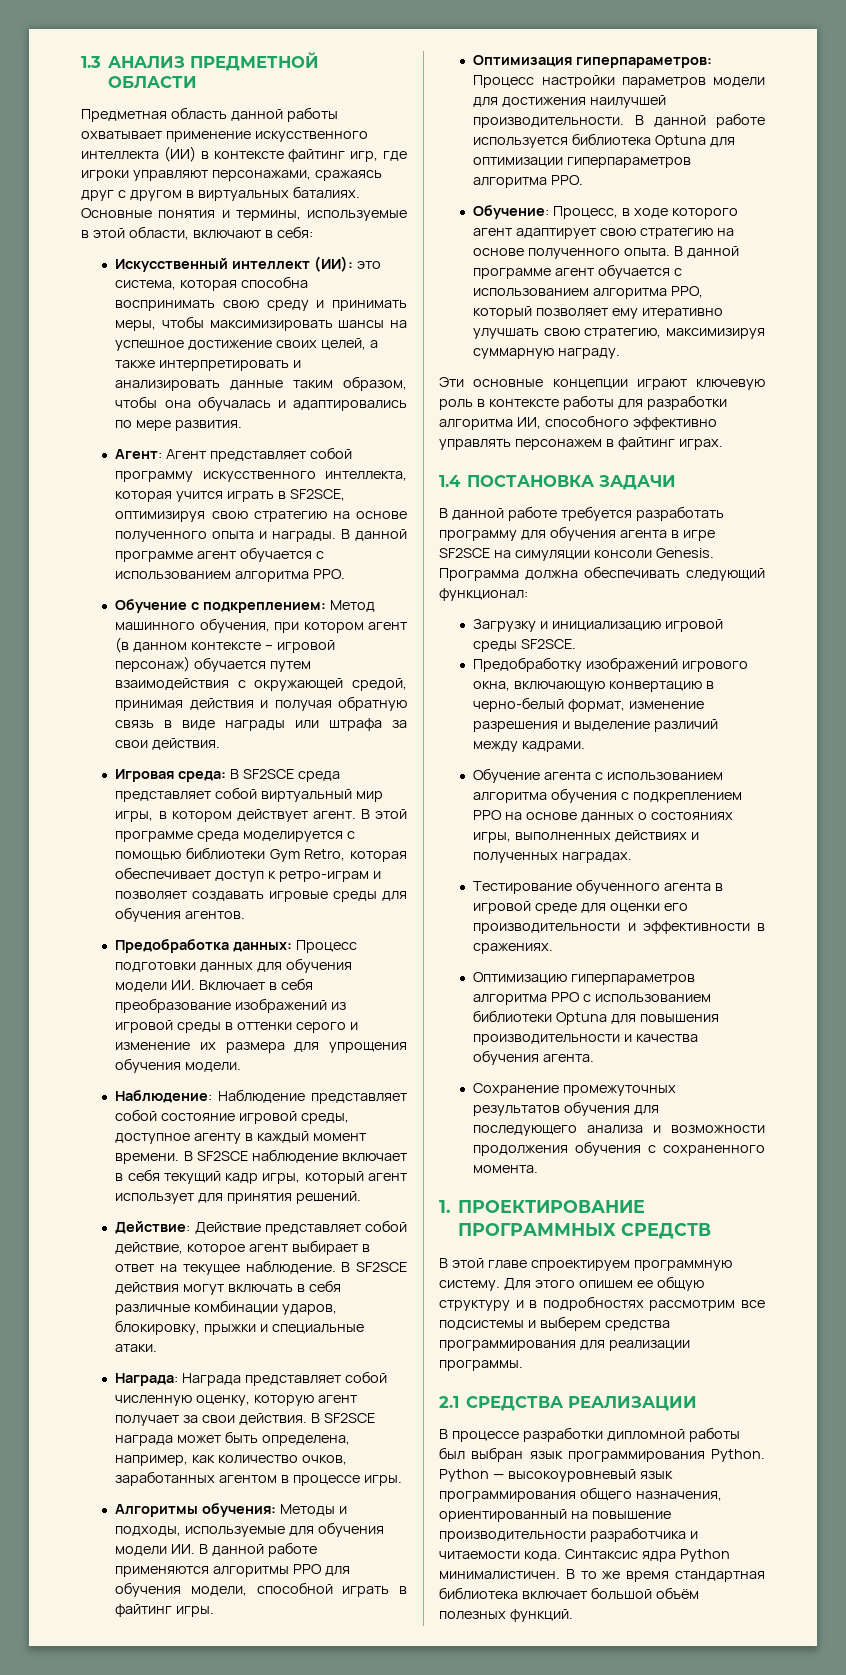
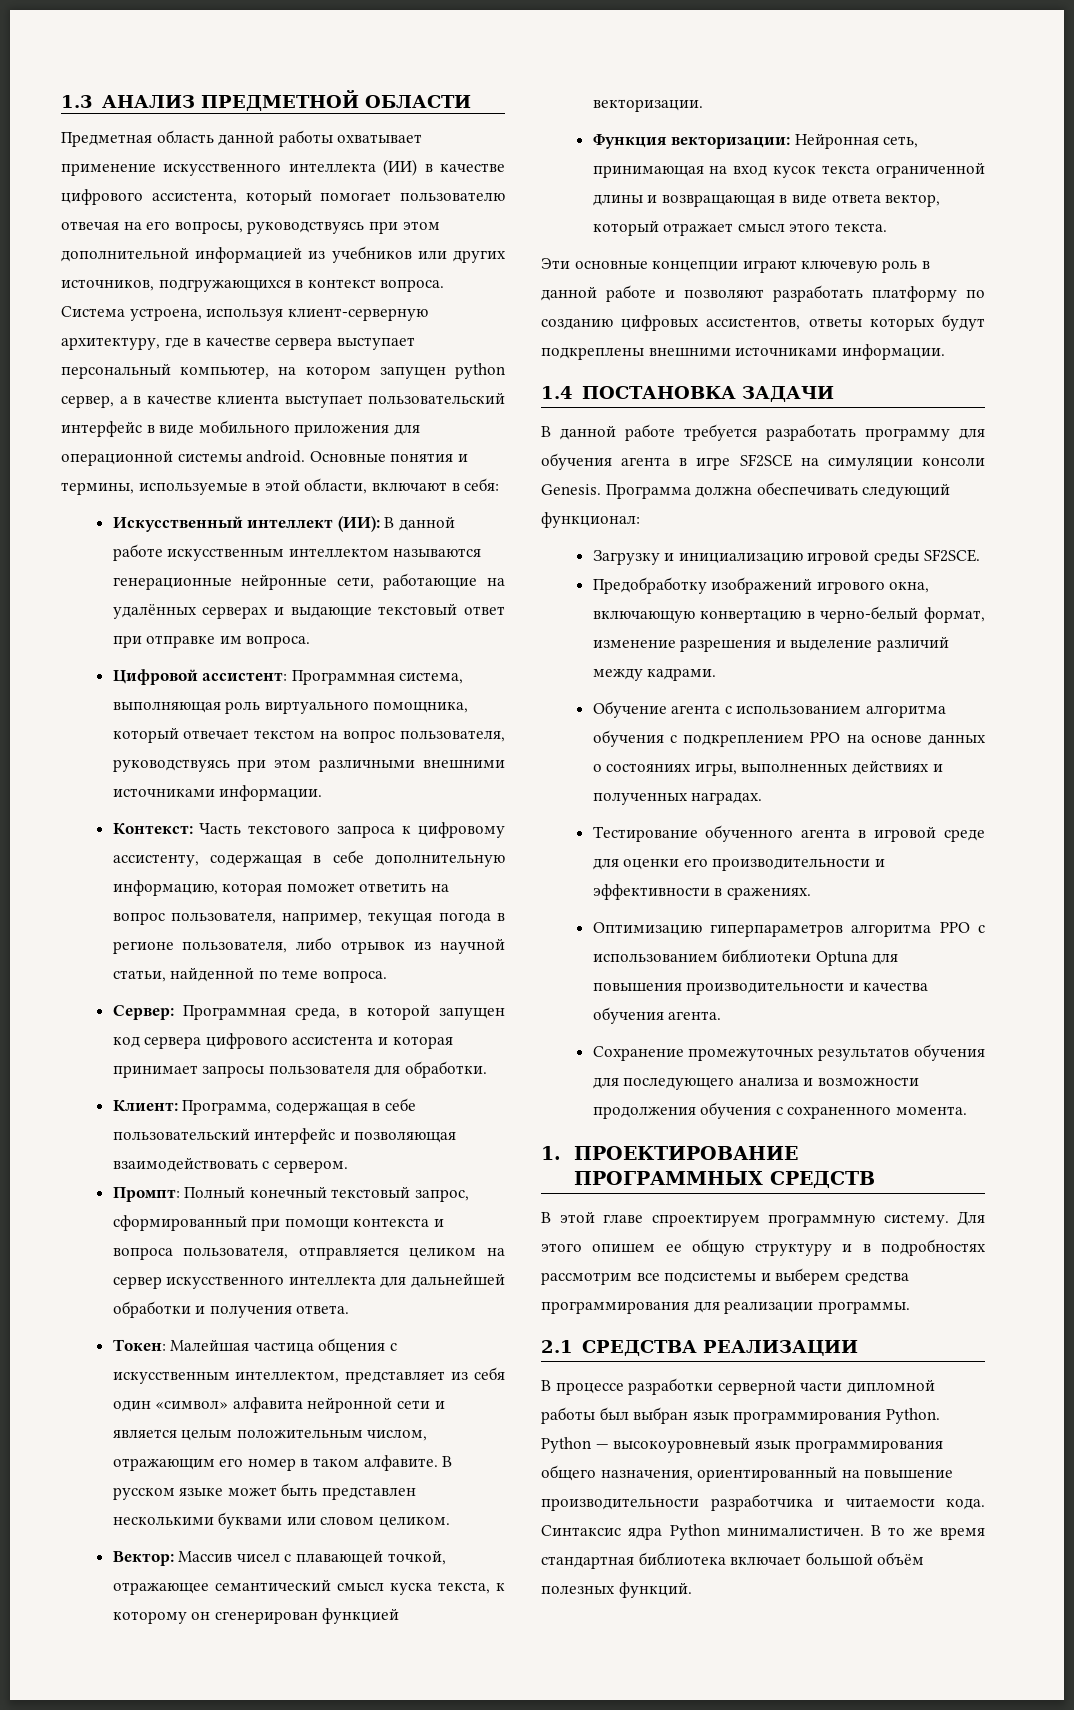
- Предметная область данной работы охватывает применение искусственного интеллекта (ИИ) в контексте файтинг игр, где игроки управляют персонажами, сражаясь друг с другом в виртуальных баталиях.
+ Предметная область данной работы охватывает применение искусственного интеллекта (ИИ) в качестве цифрового ассистента, который помогает пользователю отвечая на его вопросы, руководствуясь при этом дополнительной информацией из учебников или других источников, подгружающихся в контекст вопроса. Система устроена, используя клиент-серверную архитектуру, где в качестве сервера выступает персональный компьютер, на котором запущен python сервер, а в качестве клиента выступает пользовательский интерфейс в виде мобильного приложения для операционной системы android.
- Искусственный интеллект (ИИ): это система, которая способна воспринимать свою среду и принимать меры, чтобы максимизировать шансы на успешное достижение своих целей, а также интерпретировать и анализировать данные таким образом, чтобы она обучалась и адаптировались по мере развития.
- Агент: Агент представляет собой программу искусственного интеллекта, которая учится играть в SF2SCE, оптимизируя свою стратегию на основе полученного опыта и награды. В данной программе агент обучается с использованием алгоритма PPO.
- Обучение с подкреплением: Метод машинного обучения, при котором агент (в данном контексте – игровой персонаж) обучается путем взаимодействия с окружающей средой, принимая действия и получая обратную связь в виде награды или штрафа за свои действия.
- Игровая среда: В SF2SCE среда представляет собой виртуальный мир игры, в котором действует агент. В этой программе среда моделируется с помощью библиотеки Gym Retro, которая обеспечивает доступ к ретро-играм и позволяет создавать игровые среды для обучения агентов.
- Предобработка данных: Процесс подготовки данных для обучения модели ИИ. Включает в себя преобразование изображений из игровой среды в оттенки серого и изменение их размера для упрощения обучения модели.
- Наблюдение: Наблюдение представляет собой состояние игровой среды, доступное агенту в каждый момент времени. В SF2SCE наблюдение включает в себя текущий кадр игры, который агент использует для принятия решений.
- Действие: Действие представляет собой действие, которое агент выбирает в ответ на текущее наблюдение. В SF2SCE действия могут включать в себя различные комбинации ударов, блокировку, прыжки и специальные атаки.
- Награда: Награда представляет собой численную оценку, которую агент получает за свои действия. В SF2SCE награда может быть определена, например, как количество очков, заработанных агентом в процессе игры.
- Алгоритмы обучения: Методы и подходы, используемые для обучения модели ИИ. В данной работе применяются алгоритмы PPO для обучения модели, способной играть в файтинг игры.
- Оптимизация гиперпараметров: Процесс настройки параметров модели для достижения наилучшей производительности. В данной работе используется библиотека Optuna для оптимизации гиперпараметров алгоритма PPO.
- Обучение: Процесс, в ходе которого агент адаптирует свою стратегию на основе полученного опыта. В данной программе агент обучается с использованием алгоритма PPO, который позволяет ему итеративно улучшать свою стратегию, максимизируя суммарную награду.
+ Искусственный интеллект (ИИ): В данной работе искусственным интеллектом называются генерационные нейронные сети, работающие на удалённых серверах и выдающие текстовый ответ при отправке им вопроса.
+ Цифровой ассистент: Программная система, выполняющая роль виртуального помощника, который отвечает текстом на вопрос пользователя, руководствуясь при этом различными внешними источниками информации.
+ Контекст: Часть текстового запроса к цифровому ассистенту, содержащая в себе дополнительную информацию, которая поможет ответить на вопрос пользователя, например, текущая погода в регионе пользователя, либо отрывок из научной статьи, найденной по теме вопроса.
+ Сервер: Программная среда, в которой запущен код сервера цифрового ассистента и которая принимает запросы пользователя для обработки.
+ Клиент: Программа, содержащая в себе пользовательский интерфейс и позволяющая взаимодействовать с сервером.
+ Промпт: Полный конечный текстовый запрос, сформированный при помощи контекста и вопроса пользователя, отправляется целиком на сервер искусственного интеллекта для дальнейшей обработки и получения ответа.
+ Токен: Малейшая частица общения с искусственным интеллектом, представляет из себя один «символ» алфавита нейронной сети и является целым положительным числом, отражающим его номер в таком алфавите. В русском языке может быть представлен несколькими буквами или словом целиком.
+ Вектор: Массив чисел с плавающей точкой, отражающее семантический смысл куска текста, к которому он сгенерирован функцией векторизации.
+ Функция векторизации: Нейронная сеть, принимающая на вход кусок текста ограниченной длины и возвращающая в виде ответа вектор, который отражает смысл этого текста.
- Эти основные концепции играют ключевую роль в контексте работы для разработки алгоритма ИИ, способного эффективно управлять персонажем в файтинг играх.
+ Эти основные концепции играют ключевую роль в данной работе и позволяют разработать платформу по созданию цифровых ассистентов, ответы которых будут подкреплены внешними источниками информации.
- В процессе разработки дипломной работы был выбран язык программирования Python.
+ В процессе разработки серверной части дипломной работы был выбран язык программирования Python.

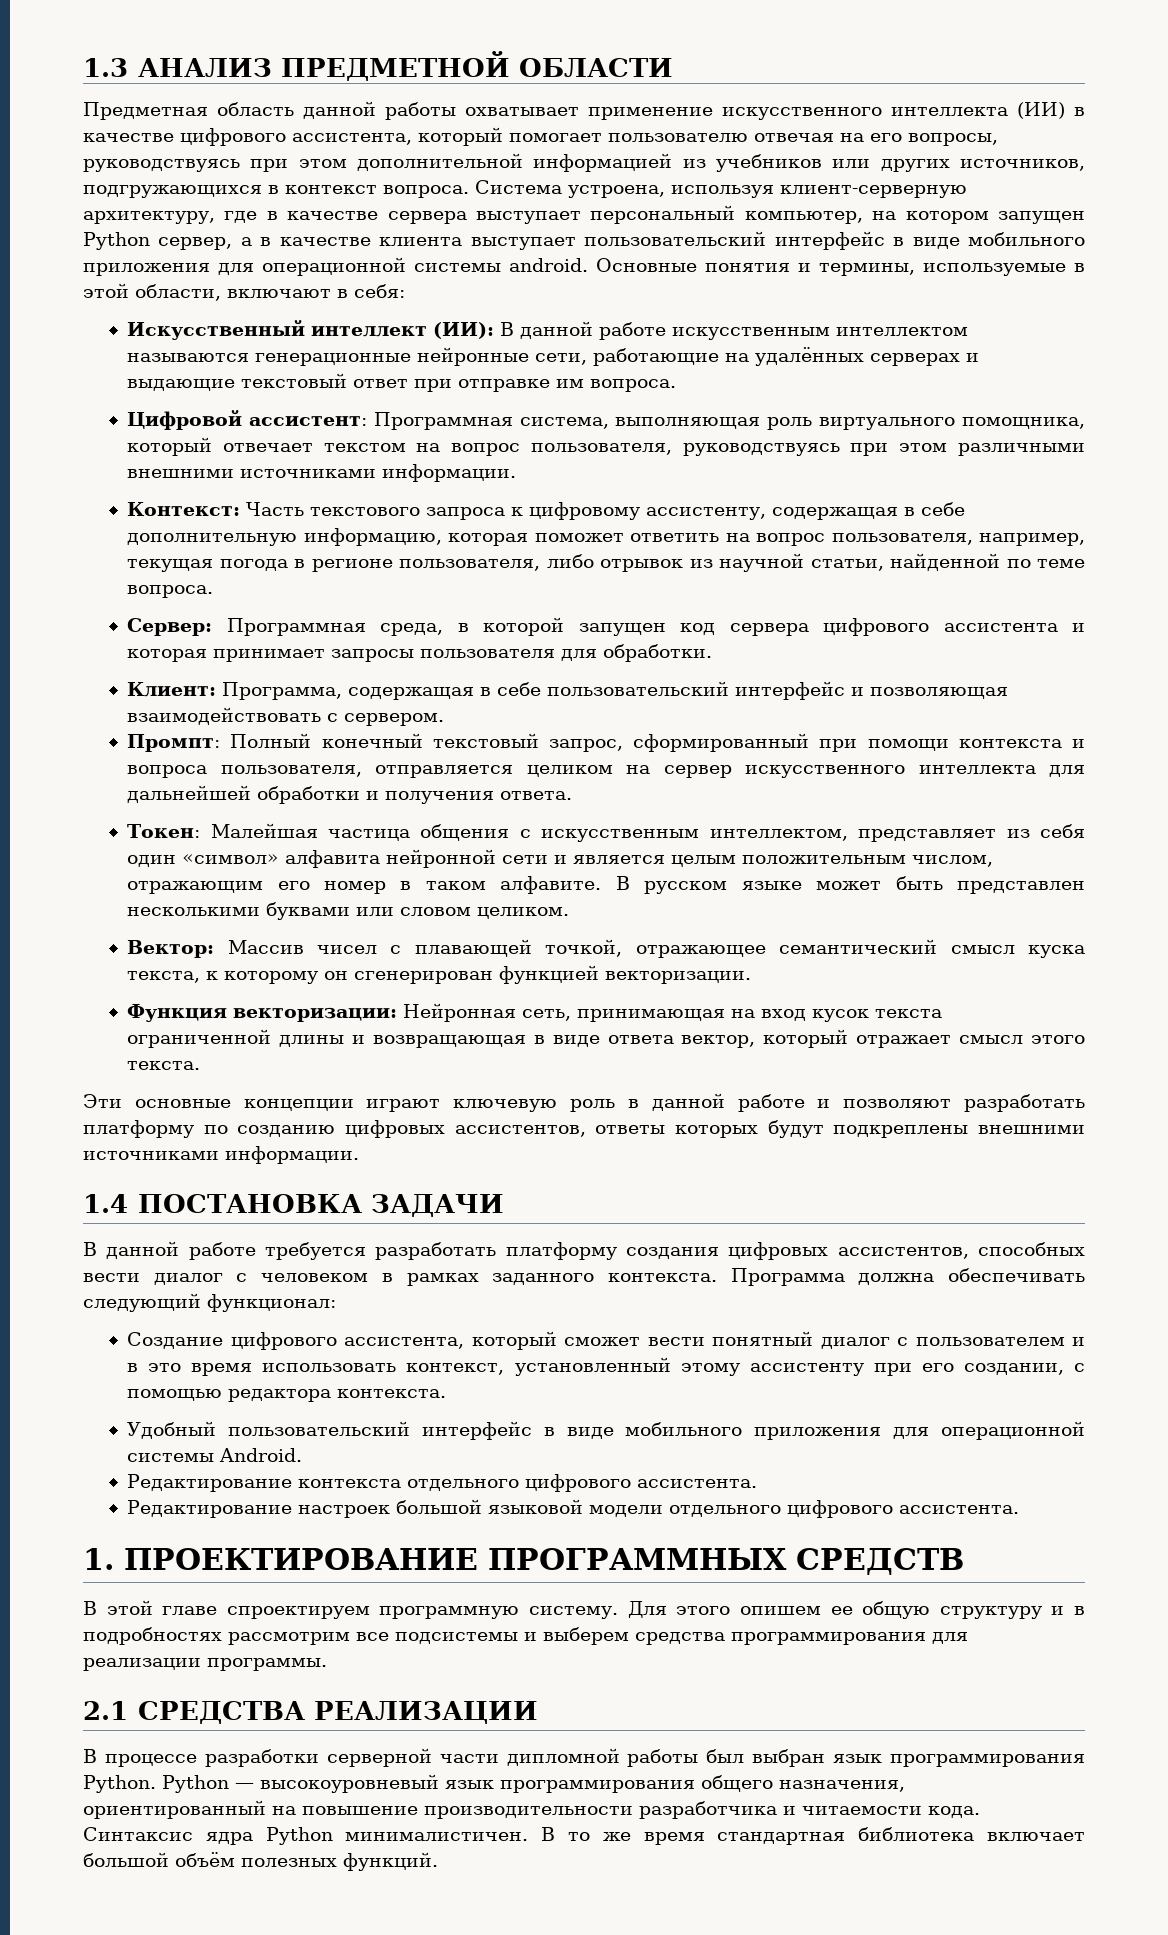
- Система устроена, используя клиент-серверную архитектуру, где в качестве сервера выступает персональный компьютер, на котором запущен python сервер, а в качестве клиента выступает пользовательский интерфейс в виде мобильного приложения для операционной системы android.
+ Система устроена, используя клиент-серверную архитектуру, где в качестве сервера выступает персональный компьютер, на котором запущен Python сервер, а в качестве клиента выступает пользовательский интерфейс в виде мобильного приложения для операционной системы android.
- В данной работе требуется разработать программу для обучения агента в игре SF2SCE на симуляции консоли Genesis.
+ В данной работе требуется разработать платформу создания цифровых ассистентов, способных вести диалог с человеком в рамках заданного контекста.
- Загрузку и инициализацию игровой среды SF2SCE.
- Предобработку изображений игрового окна, включающую конвертацию в черно-белый формат, изменение разрешения и выделение различий между кадрами.
- Обучение агента с использованием алгоритма обучения с подкреплением PPO на основе данных о состояниях игры, выполненных действиях и полученных наградах.
- Тестирование обученного агента в игровой среде для оценки его производительности и эффективности в сражениях.
- Оптимизацию гиперпараметров алгоритма PPO с использованием библиотеки Optuna для повышения производительности и качества обучения агента.
- Сохранение промежуточных результатов обучения для последующего анализа и возможности продолжения обучения с сохраненного момента.
+ Создание цифрового ассистента, который сможет вести понятный диалог с пользователем и в это время использовать контекст, установленный этому ассистенту при его создании, с помощью редактора контекста.
+ Удобный пользовательский интерфейс в виде мобильного приложения для операционной системы Android.
+ Редактирование контекста отдельного цифрового ассистента.
+ Редактирование настроек большой языковой модели отдельного цифрового ассистента.

